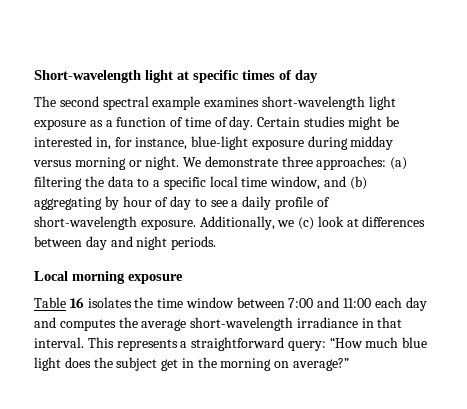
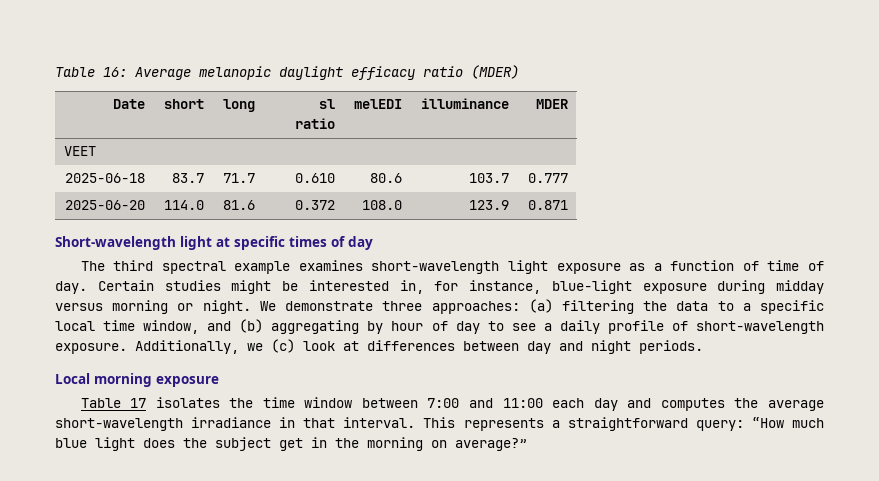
+ Table 16: Average melanopic daylight efficacy ratio (MDER)
+ Date | short | long | sl ratio | melEDI | illuminance | MDER
+ VEET
+ 2025-06-18 | 83.7 | 71.7 | 0.610 | 80.6 | 103.7 | 0.777
+ 2025-06-20 | 114.0 | 81.6 | 0.372 | 108.0 | 123.9 | 0.871
- The second spectral example examines short-wavelength light exposure as a function of time of day.
+ The third spectral example examines short-wavelength light exposure as a function of time of day.
- Table 16 isolates the time window between 7:00 and 11:00 each day and computes the average short-wavelength irradiance in that interval.
+ Table 17 isolates the time window between 7:00 and 11:00 each day and computes the average short-wavelength irradiance in that interval.

